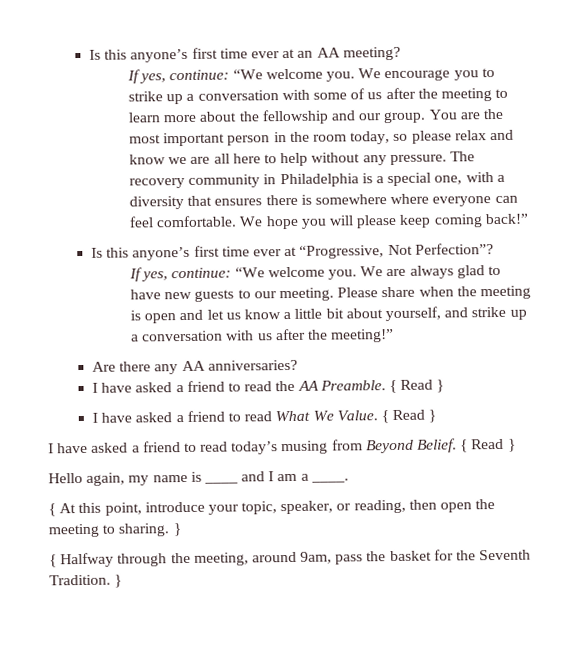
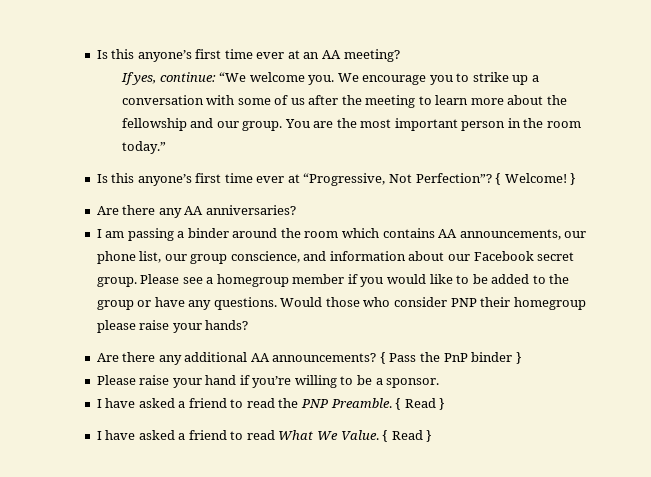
- You are the most important person in the room today, so please relax and know we are all here to help without any pressure. The recovery community in Philadelphia is a special one, with a diversity that ensures there is somewhere where everyone can feel comfortable. We hope you will please keep coming back!”
+ You are the most important person in the room today.”
- Is this anyone’s first time ever at “Progressive, Not Perfection”?
- If yes, continue: “We welcome you. We are always glad to have new guests to our meeting. Please share when the meeting is open and let us know a little bit about yourself, and strike up a conversation with us after the meeting!”
+ Is this anyone’s first time ever at “Progressive, Not Perfection”? { Welcome! }
+ I am passing a binder around the room which contains AA announcements, our phone list, our group conscience, and information about our Facebook secret group. Please see a homegroup member if you would like to be added to the group or have any questions. Would those who consider PNP their homegroup please raise your hands?
+ Are there any additional AA announcements? { Pass the PnP binder }
+ Please raise your hand if you’re willing to be a sponsor.
- I have asked a friend to read the AA Preamble.
+ I have asked a friend to read the PNP Preamble.
- I have asked a friend to read today’s musing from Beyond Belief. { Read }
- Hello again, my name is ____ and I am a ____.
- { At this point, introduce your topic, speaker, or reading, then open the meeting to sharing. }
- { Halfway through the meeting, around 9am, pass the basket for the Seventh Tradition. }

